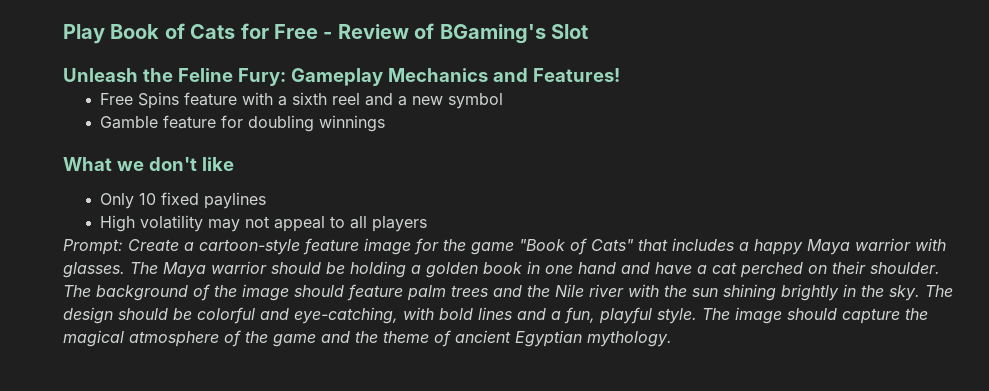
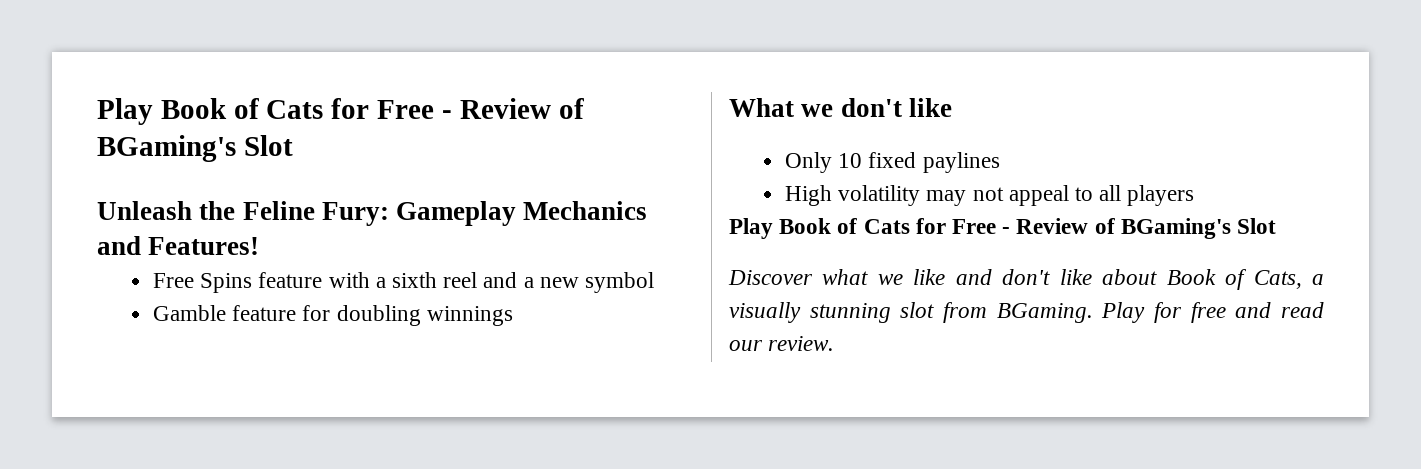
  High volatility may not appeal to all players
- Prompt: Create a cartoon-style feature image for the game "Book of Cats" that includes a happy Maya warrior with glasses. The Maya warrior should be holding a golden book in one hand and have a cat perched on their shoulder. The background of the image should feature palm trees and the Nile river with the sun shining brightly in the sky. The design should be colorful and eye-catching, with bold lines and a fun, playful style. The image should capture the magical atmosphere of the game and the theme of ancient Egyptian mythology.
+ Play Book of Cats for Free - Review of BGaming's Slot
+ Discover what we like and don't like about Book of Cats, a visually stunning slot from BGaming. Play for free and read our review.

